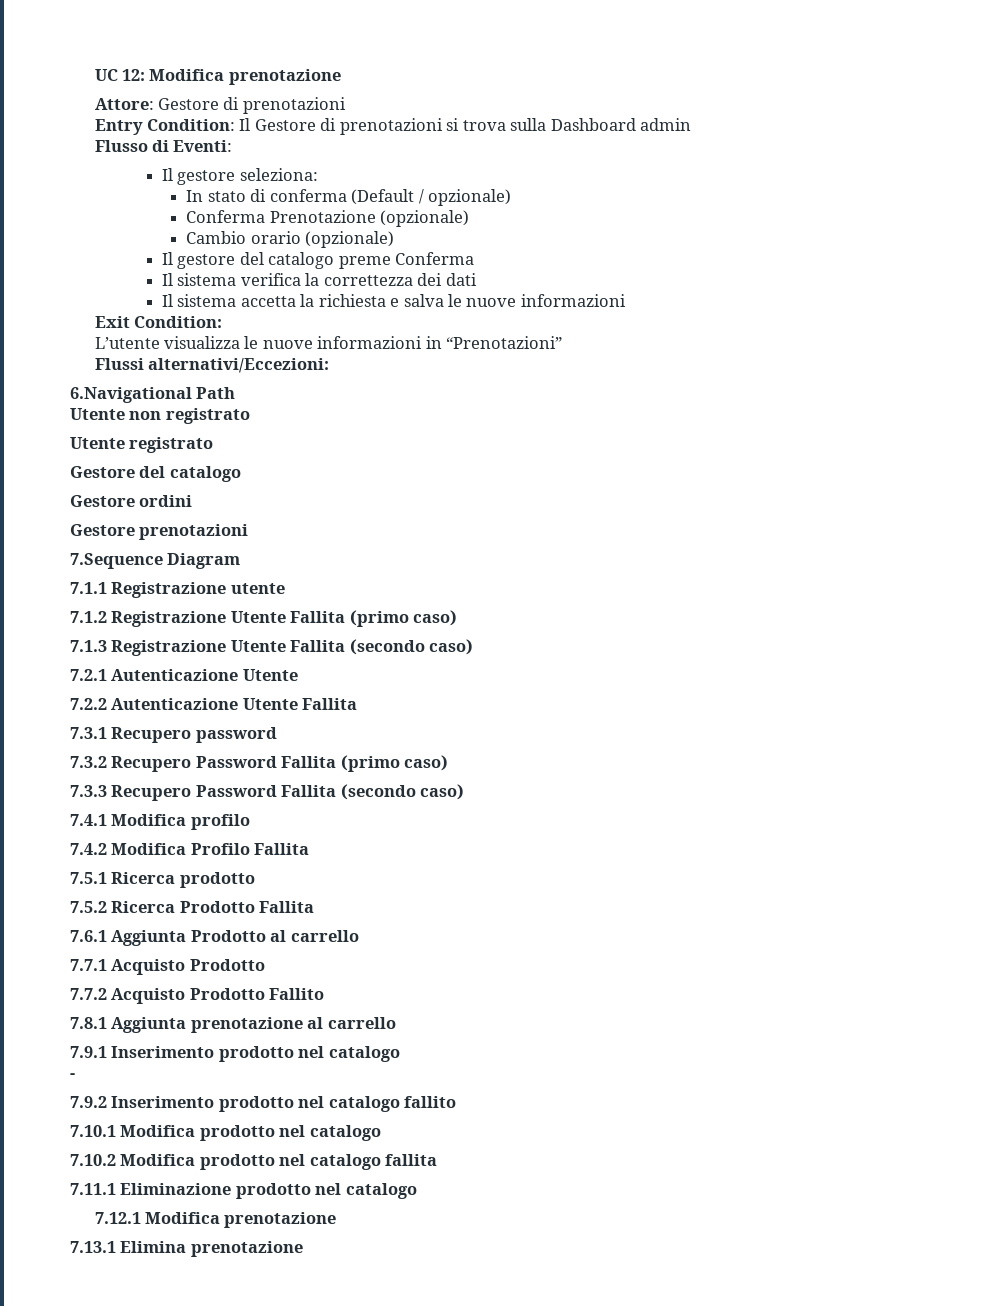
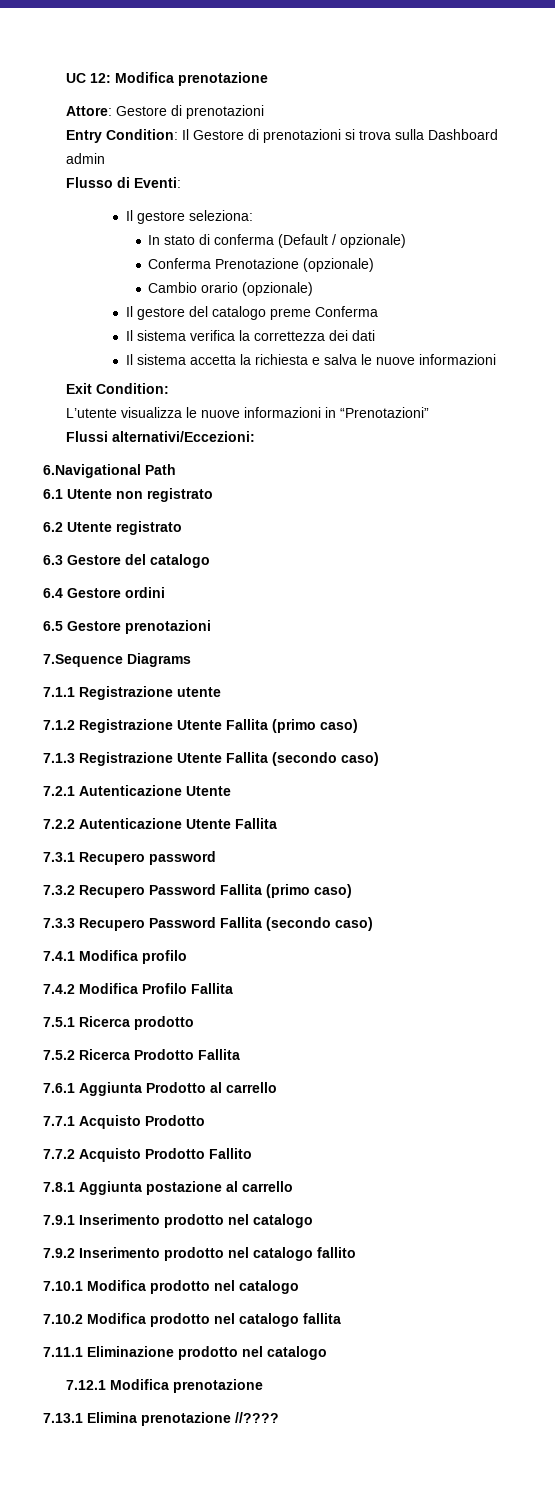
- Utente non registrato
+ 6.1 Utente non registrato
- Utente registrato
+ 6.2 Utente registrato
- Gestore del catalogo
+ 6.3 Gestore del catalogo
- Gestore ordini
+ 6.4 Gestore ordini
- Gestore prenotazioni
+ 6.5 Gestore prenotazioni
- 7.Sequence Diagram
+ 7.Sequence Diagrams
- 7.8.1 Aggiunta prenotazione al carrello
+ 7.8.1 Aggiunta postazione al carrello
- -
- 7.13.1 Elimina prenotazione
+ 7.13.1 Elimina prenotazione //????

